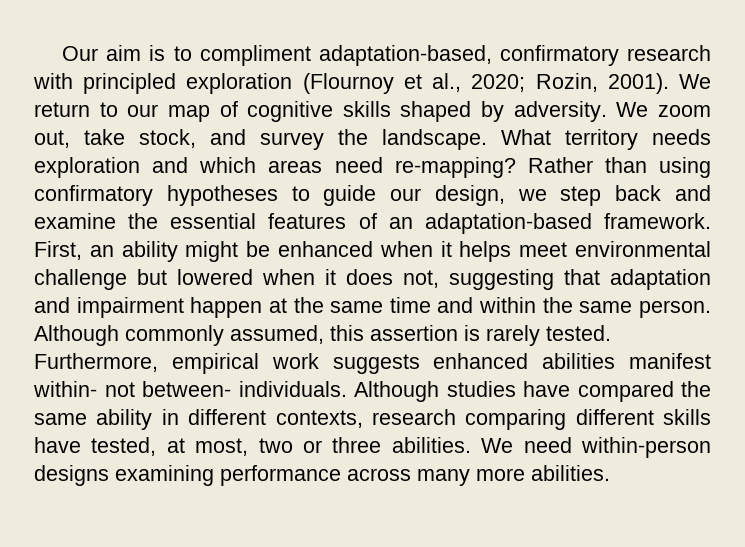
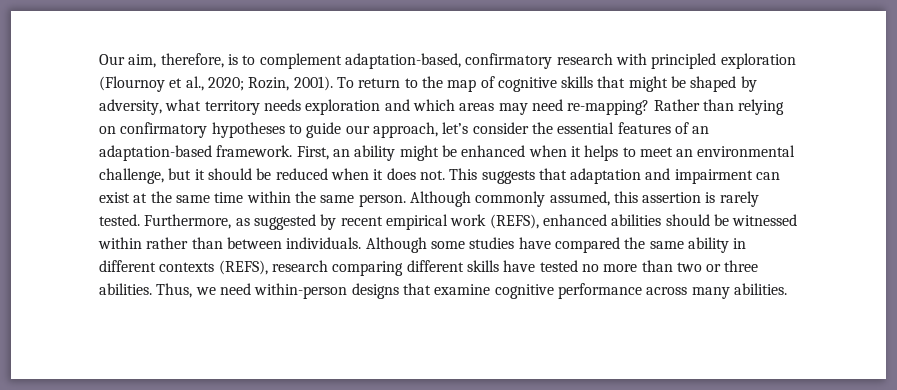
- Our aim is to compliment adaptation-based, confirmatory research with principled exploration (Flournoy et al., 2020; Rozin, 2001).
+ Our aim, therefore, is to complement adaptation-based, confirmatory research with principled exploration (Flournoy et al., 2020; Rozin, 2001).
- We return to our map of cognitive skills shaped by adversity. We zoom out, take stock, and survey the landscape. What territory needs exploration and which areas need re-mapping?
+ To return to the map of cognitive skills that might be shaped by adversity, what territory needs exploration and which areas may need re-mapping?
- Rather than using confirmatory hypotheses to guide our design, we step back and examine the essential features of an adaptation-based framework.
+ Rather than relying on confirmatory hypotheses to guide our approach, let’s consider the essential features of an adaptation-based framework.
- First, an ability might be enhanced when it helps meet environmental challenge but lowered when it does not, suggesting that adaptation and impairment happen at the same time and within the same person.
+ First, an ability might be enhanced when it helps to meet an environmental challenge, but it should be reduced when it does not. This suggests that adaptation and impairment can exist at the same time within the same person.
- Furthermore, empirical work suggests enhanced abilities manifest within- not between- individuals.
+ Furthermore, as suggested by recent empirical work (REFS), enhanced abilities should be witnessed within rather than between individuals.
- Although studies have compared the same ability in different contexts, research comparing different skills have tested, at most, two or three abilities.
+ Although some studies have compared the same ability in different contexts (REFS), research comparing different skills have tested no more than two or three abilities.
- We need within-person designs examining performance across many more abilities.
+ Thus, we need within-person designs that examine cognitive performance across many abilities.

